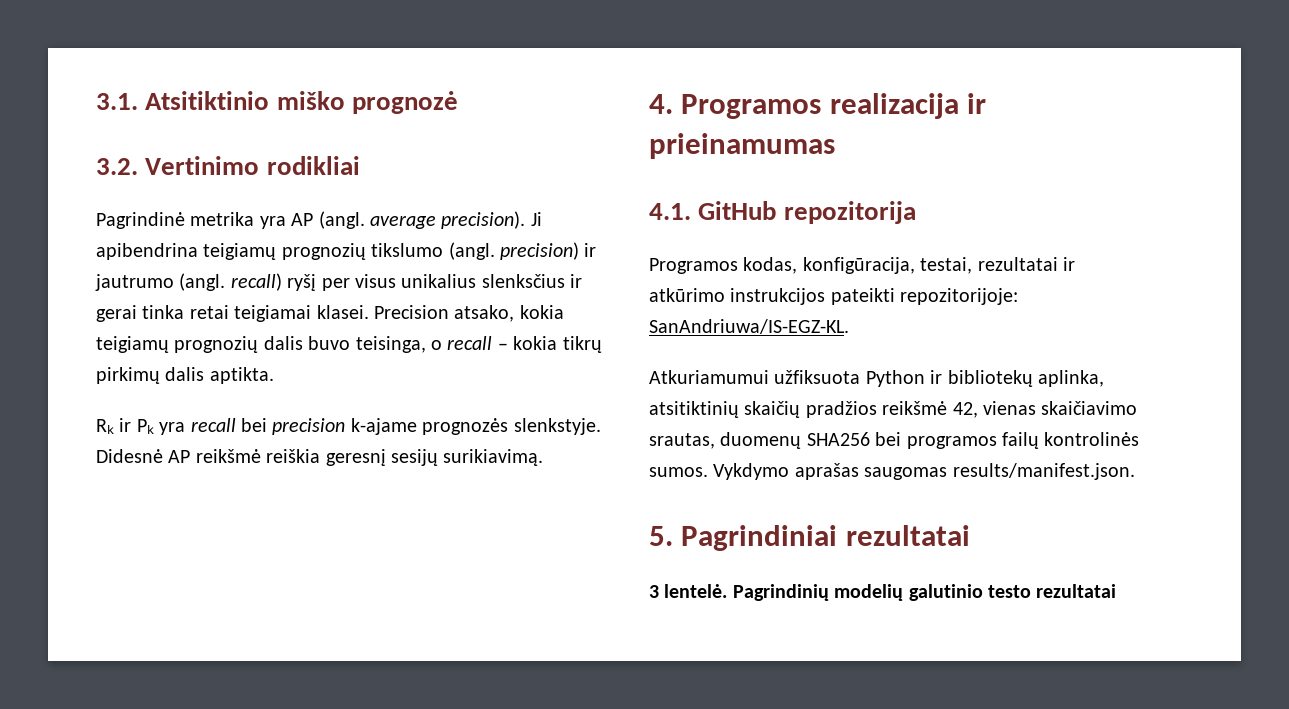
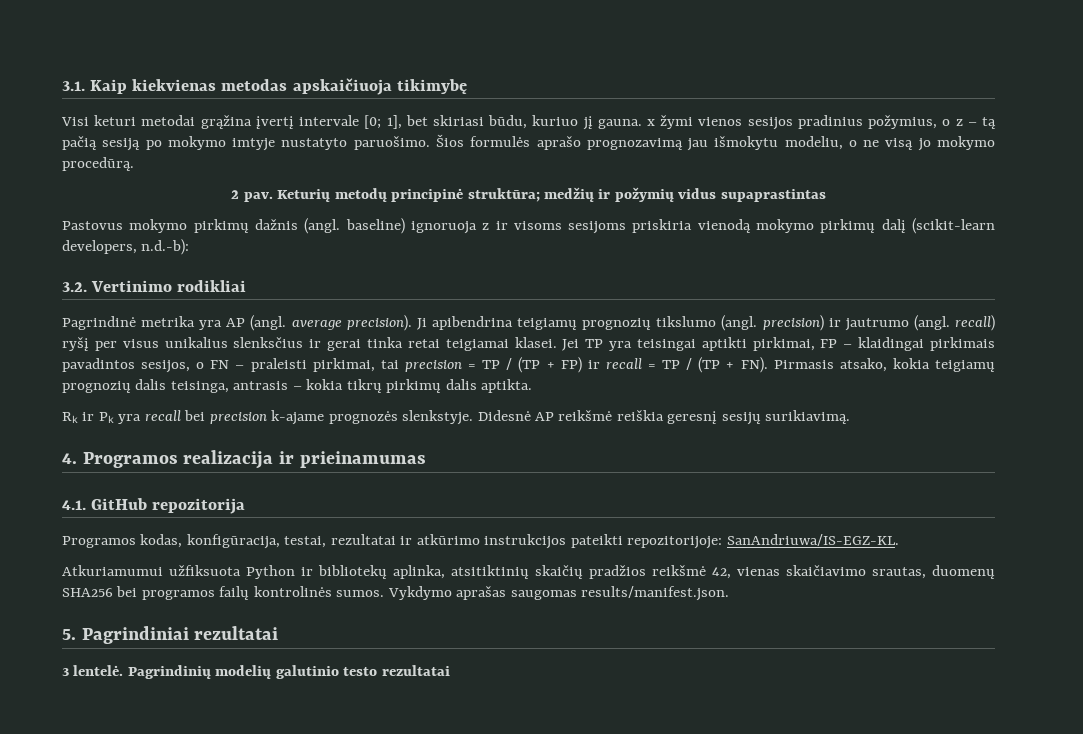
- 3.1. Atsitiktinio miško prognozė
+ 3.1. Kaip kiekvienas metodas apskaičiuoja tikimybę
+ Visi keturi metodai grąžina įvertį intervale [0; 1], bet skiriasi būdu, kuriuo jį gauna. x žymi vienos sesijos pradinius požymius, o z – tą pačią sesiją po mokymo imtyje nustatyto paruošimo. Šios formulės aprašo prognozavimą jau išmokytu modeliu, o ne visą jo mokymo procedūrą.
+ 2 pav. Keturių metodų principinė struktūra; medžių ir požymių vidus supaprastintas
+ Pastovus mokymo pirkimų dažnis (angl. baseline) ignoruoja z ir visoms sesijoms priskiria vienodą mokymo pirkimų dalį (scikit-learn developers, n.d.-b):
- Precision atsako, kokia teigiamų prognozių dalis buvo teisinga, o recall – kokia tikrų pirkimų dalis aptikta.
+ Jei TP yra teisingai aptikti pirkimai, FP – klaidingai pirkimais pavadintos sesijos, o FN – praleisti pirkimai, tai precision = TP / (TP + FP) ir recall = TP / (TP + FN). Pirmasis atsako, kokia teigiamų prognozių dalis teisinga, antrasis – kokia tikrų pirkimų dalis aptikta.

